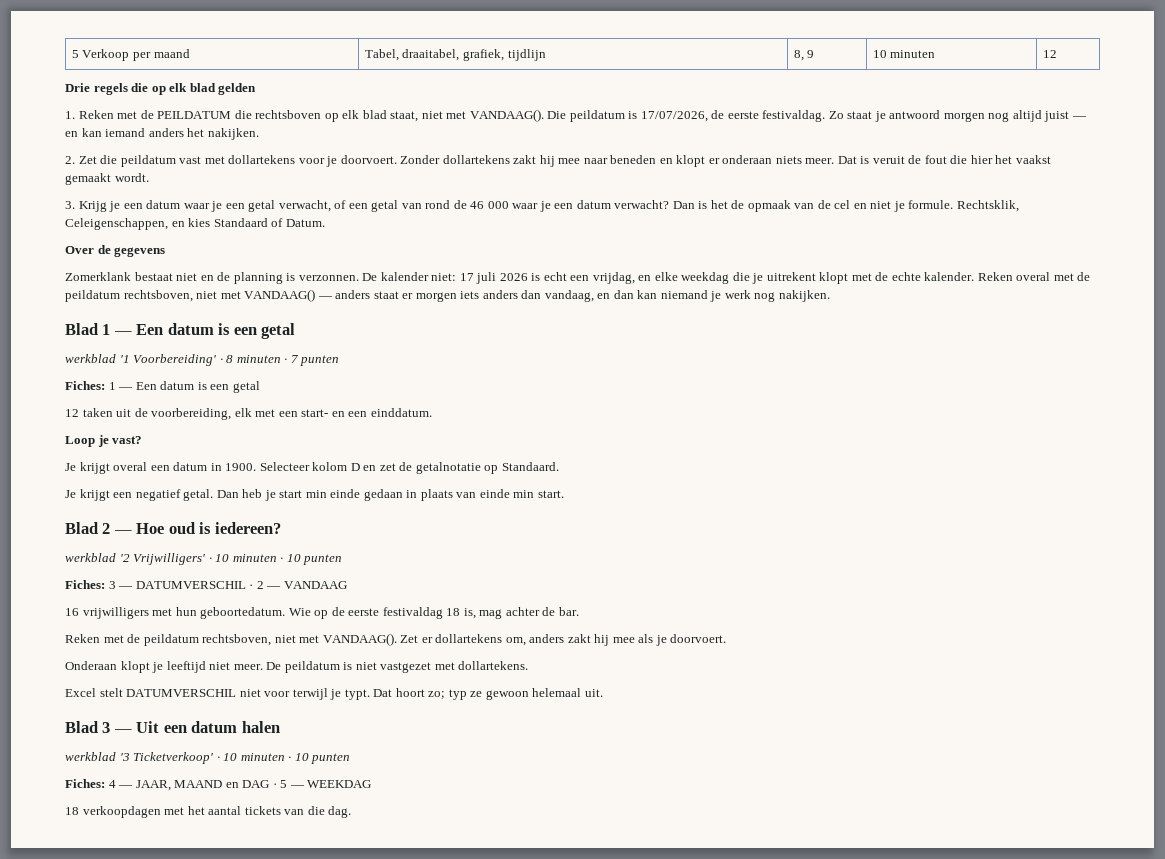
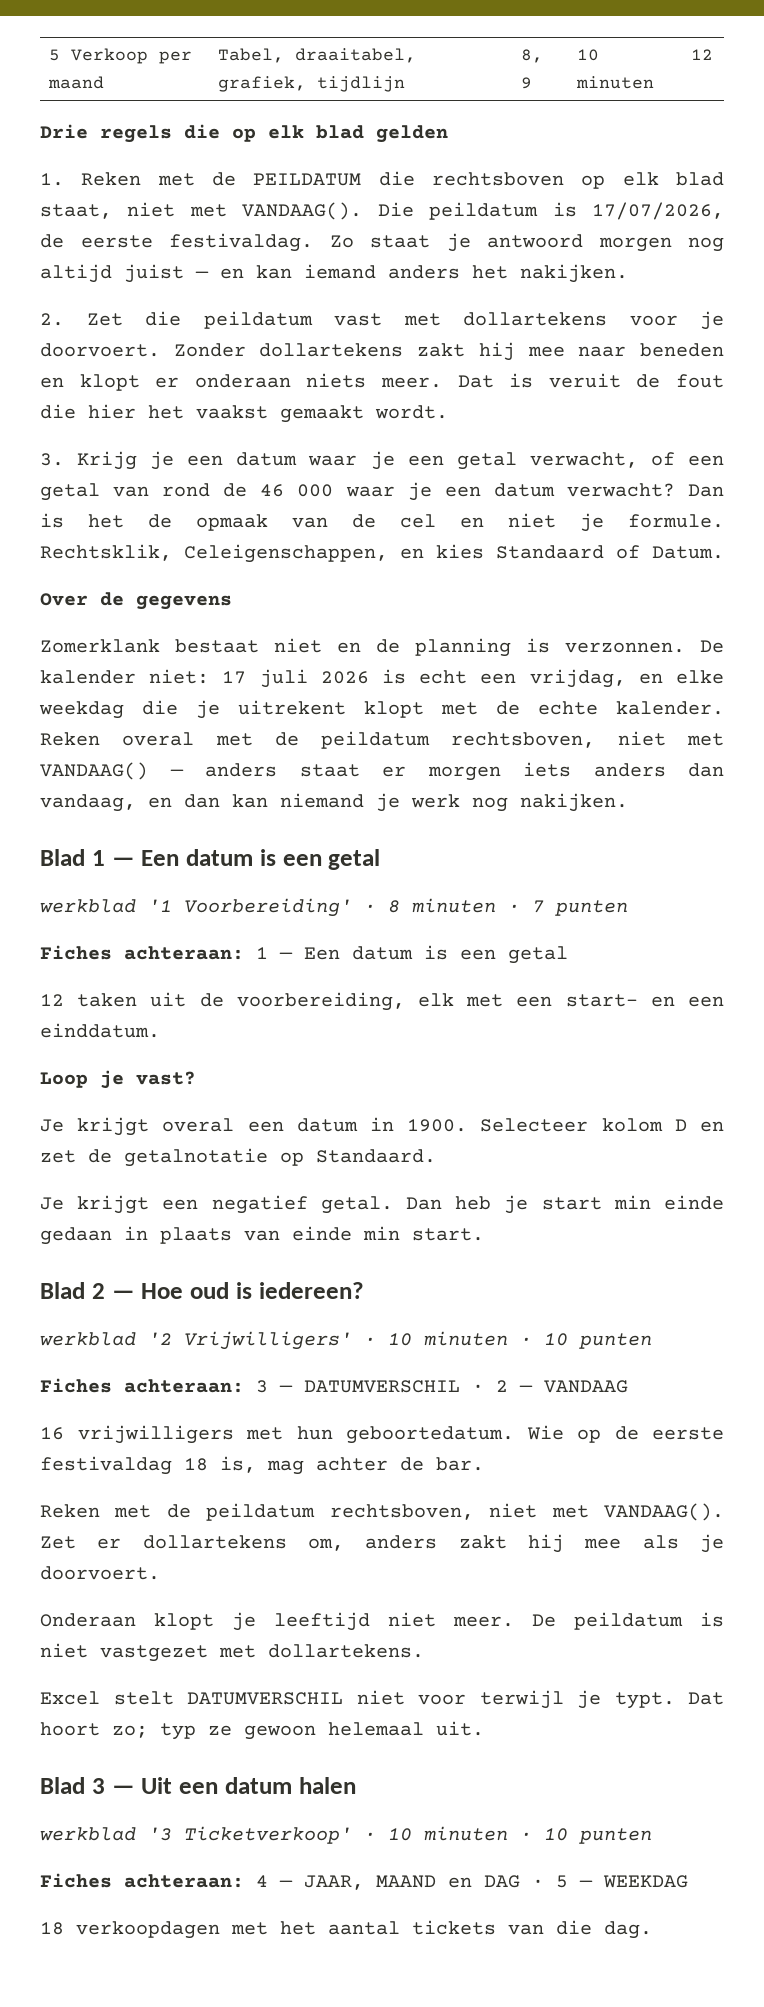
- Fiches: 1 — Een datum is een getal
+ Fiches achteraan: 1 — Een datum is een getal
- Fiches: 3 — DATUMVERSCHIL · 2 — VANDAAG
+ Fiches achteraan: 3 — DATUMVERSCHIL · 2 — VANDAAG
- Fiches: 4 — JAAR, MAAND en DAG · 5 — WEEKDAG
+ Fiches achteraan: 4 — JAAR, MAAND en DAG · 5 — WEEKDAG

